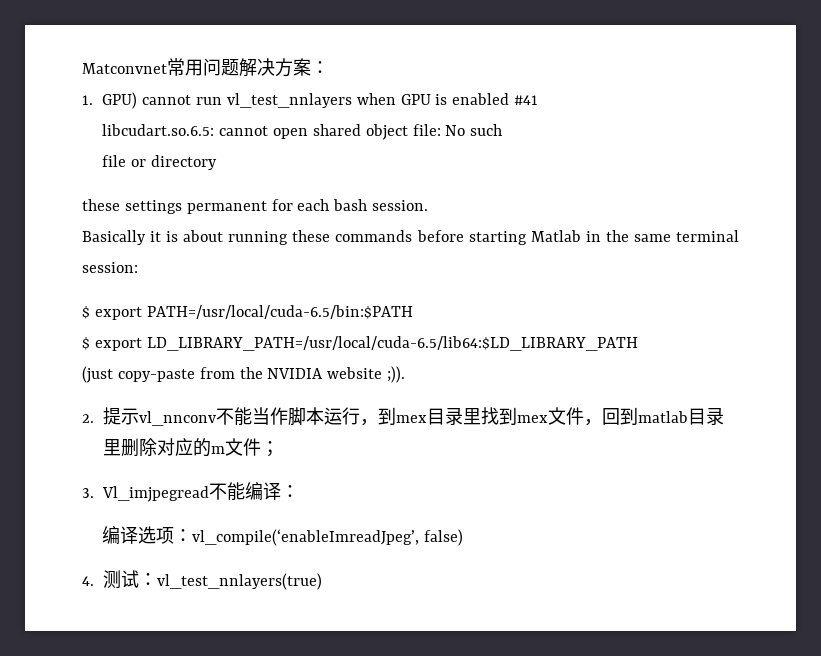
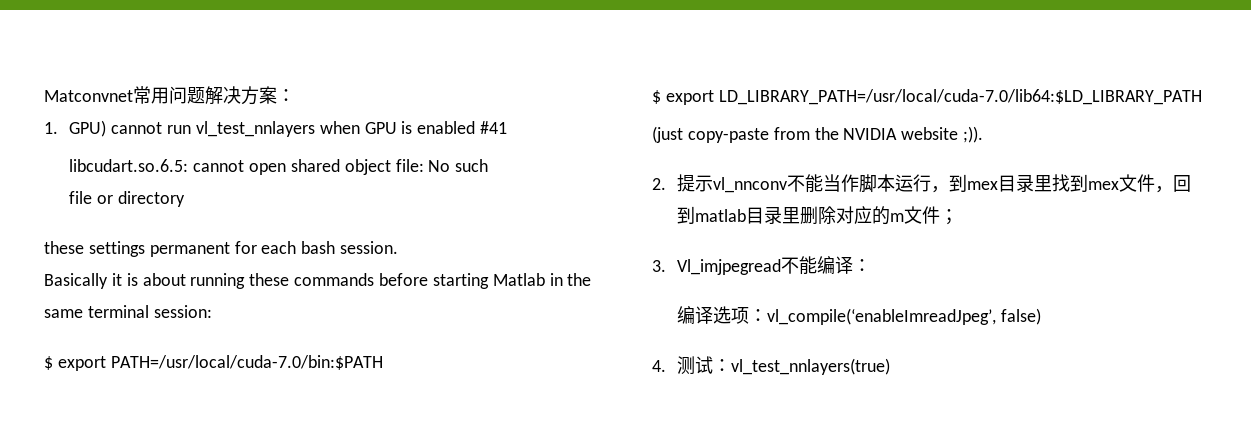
- $ export PATH=/usr/local/cuda-6.5/bin:$PATH
- $ export LD_LIBRARY_PATH=/usr/local/cuda-6.5/lib64:$LD_LIBRARY_PATH
+ $ export PATH=/usr/local/cuda-7.0/bin:$PATH
+ $ export LD_LIBRARY_PATH=/usr/local/cuda-7.0/lib64:$LD_LIBRARY_PATH

